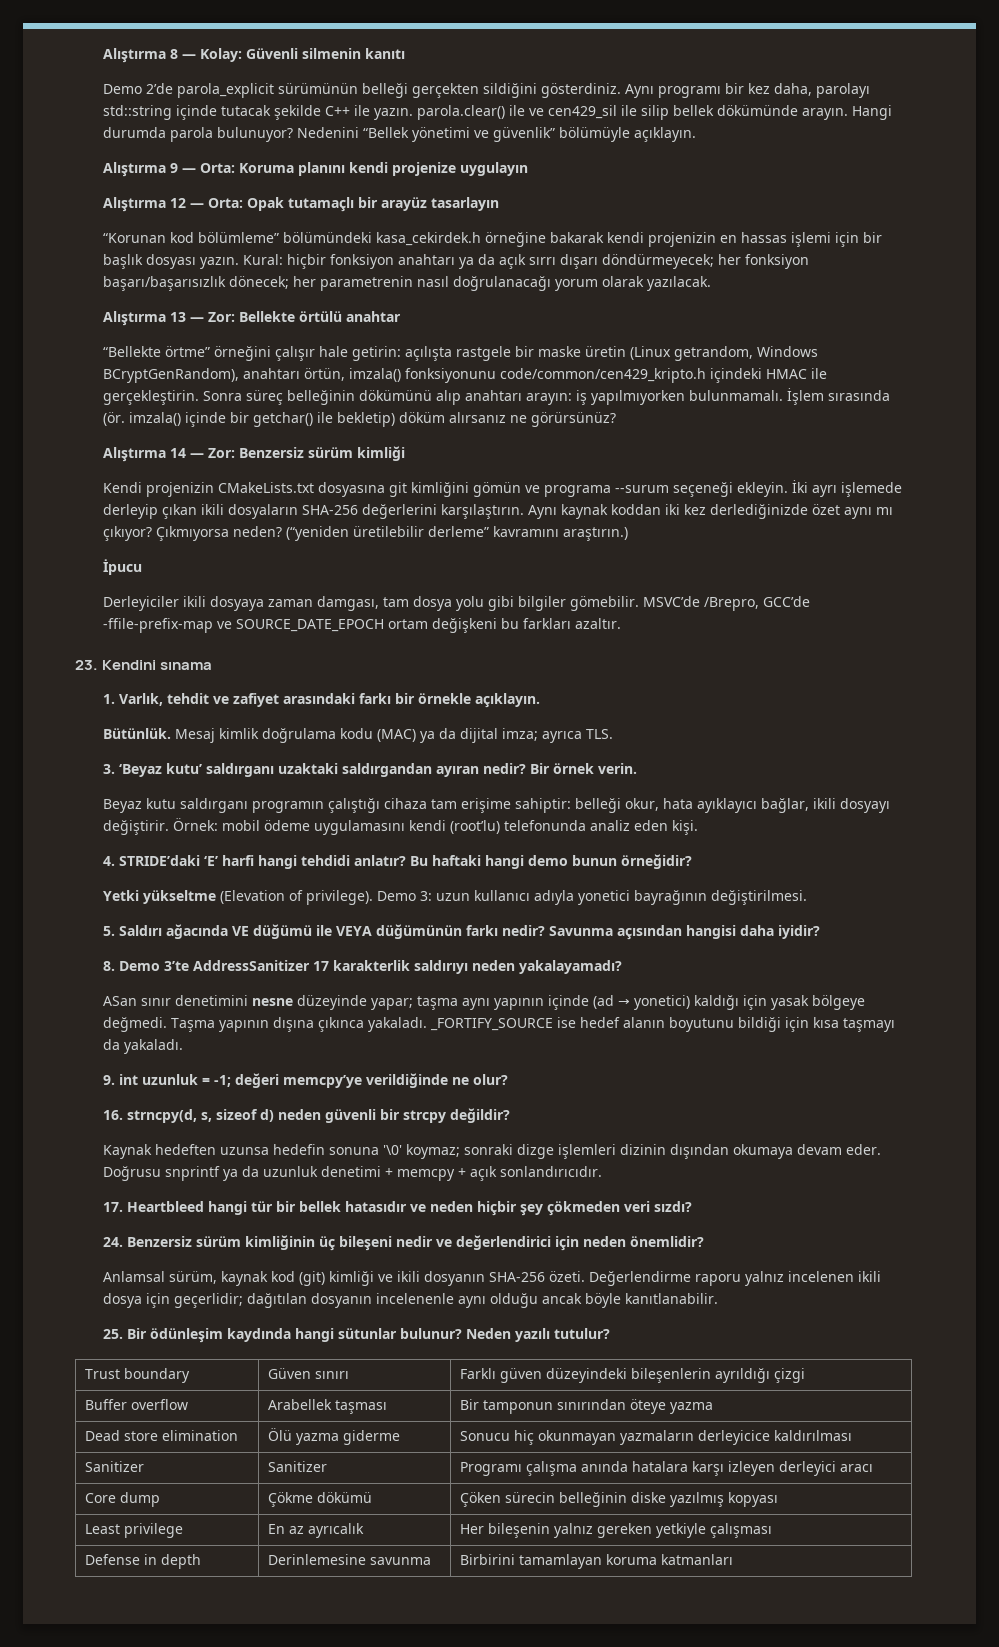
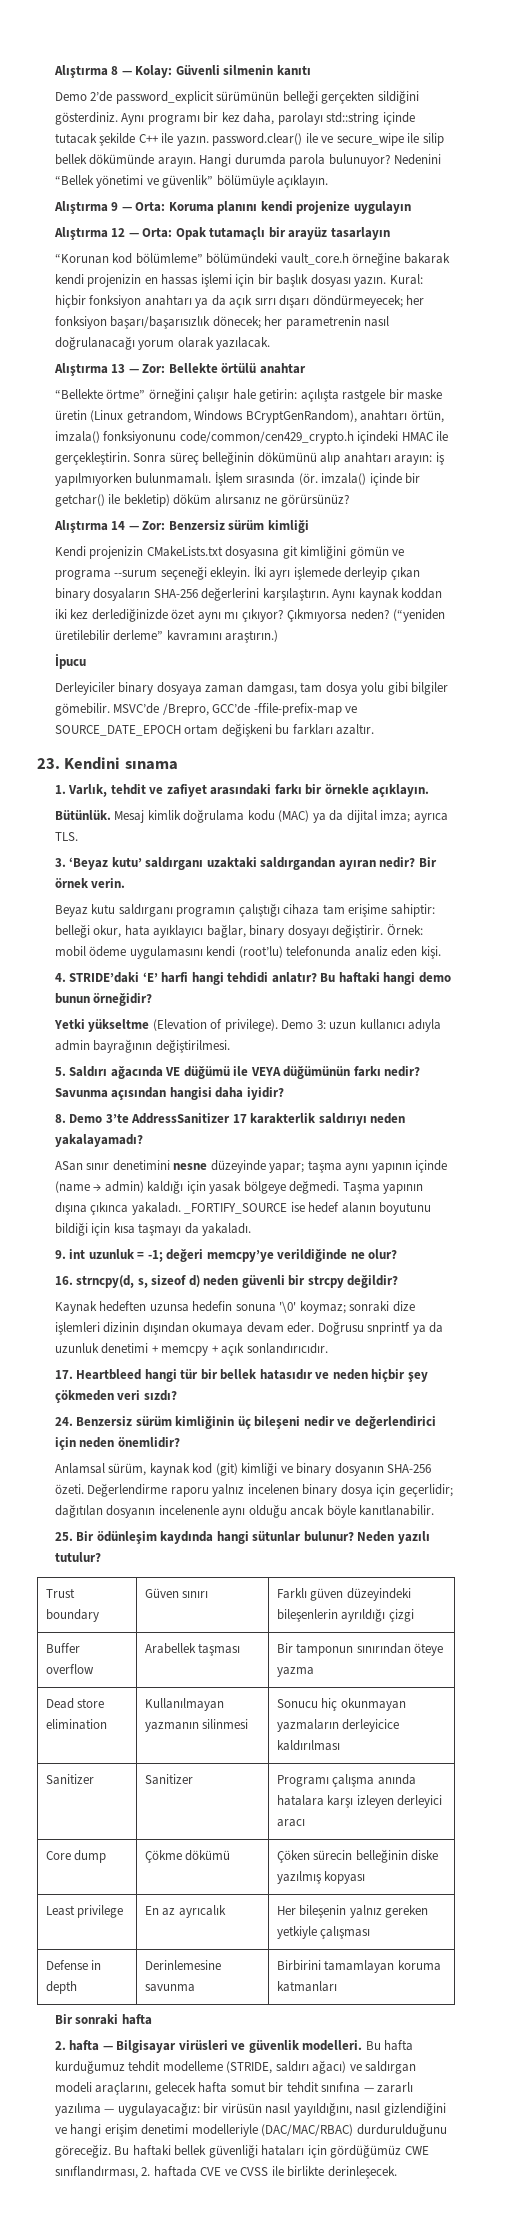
- Demo 2’de parola_explicit sürümünün belleği gerçekten sildiğini gösterdiniz.
+ Demo 2’de password_explicit sürümünün belleği gerçekten sildiğini gösterdiniz.
- Aynı programı bir kez daha, parolayı std::string içinde tutacak şekilde C++ ile yazın. parola.clear() ile ve cen429_sil ile silip bellek dökümünde arayın.
+ Aynı programı bir kez daha, parolayı std::string içinde tutacak şekilde C++ ile yazın. password.clear() ile ve secure_wipe ile silip bellek dökümünde arayın.
- “Korunan kod bölümleme” bölümündeki kasa_cekirdek.h örneğine bakarak kendi projenizin en hassas işlemi için bir başlık dosyası yazın.
+ “Korunan kod bölümleme” bölümündeki vault_core.h örneğine bakarak kendi projenizin en hassas işlemi için bir başlık dosyası yazın.
- “Bellekte örtme” örneğini çalışır hale getirin: açılışta rastgele bir maske üretin (Linux getrandom, Windows BCryptGenRandom), anahtarı örtün, imzala() fonksiyonunu code/common/cen429_kripto.h içindeki HMAC ile gerçekleştirin.
+ “Bellekte örtme” örneğini çalışır hale getirin: açılışta rastgele bir maske üretin (Linux getrandom, Windows BCryptGenRandom), anahtarı örtün, imzala() fonksiyonunu code/common/cen429_crypto.h içindeki HMAC ile gerçekleştirin.
- İki ayrı işlemede derleyip çıkan ikili dosyaların SHA-256 değerlerini karşılaştırın.
+ İki ayrı işlemede derleyip çıkan binary dosyaların SHA-256 değerlerini karşılaştırın.
- Derleyiciler ikili dosyaya zaman damgası, tam dosya yolu gibi bilgiler gömebilir.
+ Derleyiciler binary dosyaya zaman damgası, tam dosya yolu gibi bilgiler gömebilir.
- Beyaz kutu saldırganı programın çalıştığı cihaza tam erişime sahiptir: belleği okur, hata ayıklayıcı bağlar, ikili dosyayı değiştirir.
+ Beyaz kutu saldırganı programın çalıştığı cihaza tam erişime sahiptir: belleği okur, hata ayıklayıcı bağlar, binary dosyayı değiştirir.
- Demo 3: uzun kullanıcı adıyla yonetici bayrağının değiştirilmesi.
+ Demo 3: uzun kullanıcı adıyla admin bayrağının değiştirilmesi.
- ASan sınır denetimini nesne düzeyinde yapar; taşma aynı yapının içinde (ad → yonetici) kaldığı için yasak bölgeye değmedi.
+ ASan sınır denetimini nesne düzeyinde yapar; taşma aynı yapının içinde (name → admin) kaldığı için yasak bölgeye değmedi.
- Kaynak hedeften uzunsa hedefin sonuna '\0' koymaz; sonraki dizge işlemleri dizinin dışından okumaya devam eder.
+ Kaynak hedeften uzunsa hedefin sonuna '\0' koymaz; sonraki dize işlemleri dizinin dışından okumaya devam eder.
- Anlamsal sürüm, kaynak kod (git) kimliği ve ikili dosyanın SHA-256 özeti.
+ Anlamsal sürüm, kaynak kod (git) kimliği ve binary dosyanın SHA-256 özeti.
- Değerlendirme raporu yalnız incelenen ikili dosya için geçerlidir; dağıtılan dosyanın incelenenle aynı olduğu ancak böyle kanıtlanabilir.
+ Değerlendirme raporu yalnız incelenen binary dosya için geçerlidir; dağıtılan dosyanın incelenenle aynı olduğu ancak böyle kanıtlanabilir.
- Dead store elimination | Ölü yazma giderme | Sonucu hiç okunmayan yazmaların derleyicice kaldırılması
+ Dead store elimination | Kullanılmayan yazmanın silinmesi | Sonucu hiç okunmayan yazmaların derleyicice kaldırılması
+ Bir sonraki hafta
+ 2. hafta — Bilgisayar virüsleri ve güvenlik modelleri. Bu hafta kurduğumuz tehdit modelleme (STRIDE, saldırı ağacı) ve saldırgan modeli araçlarını, gelecek hafta somut bir tehdit sınıfına — zararlı yazılıma — uygulayacağız: bir virüsün nasıl yayıldığını, nasıl gizlendiğini ve hangi erişim denetimi modelleriyle (DAC/MAC/RBAC) durdurulduğunu göreceğiz. Bu haftaki bellek güvenliği hataları için gördüğümüz CWE sınıflandırması, 2. haftada CVE ve CVSS ile birlikte derinleşecek.

